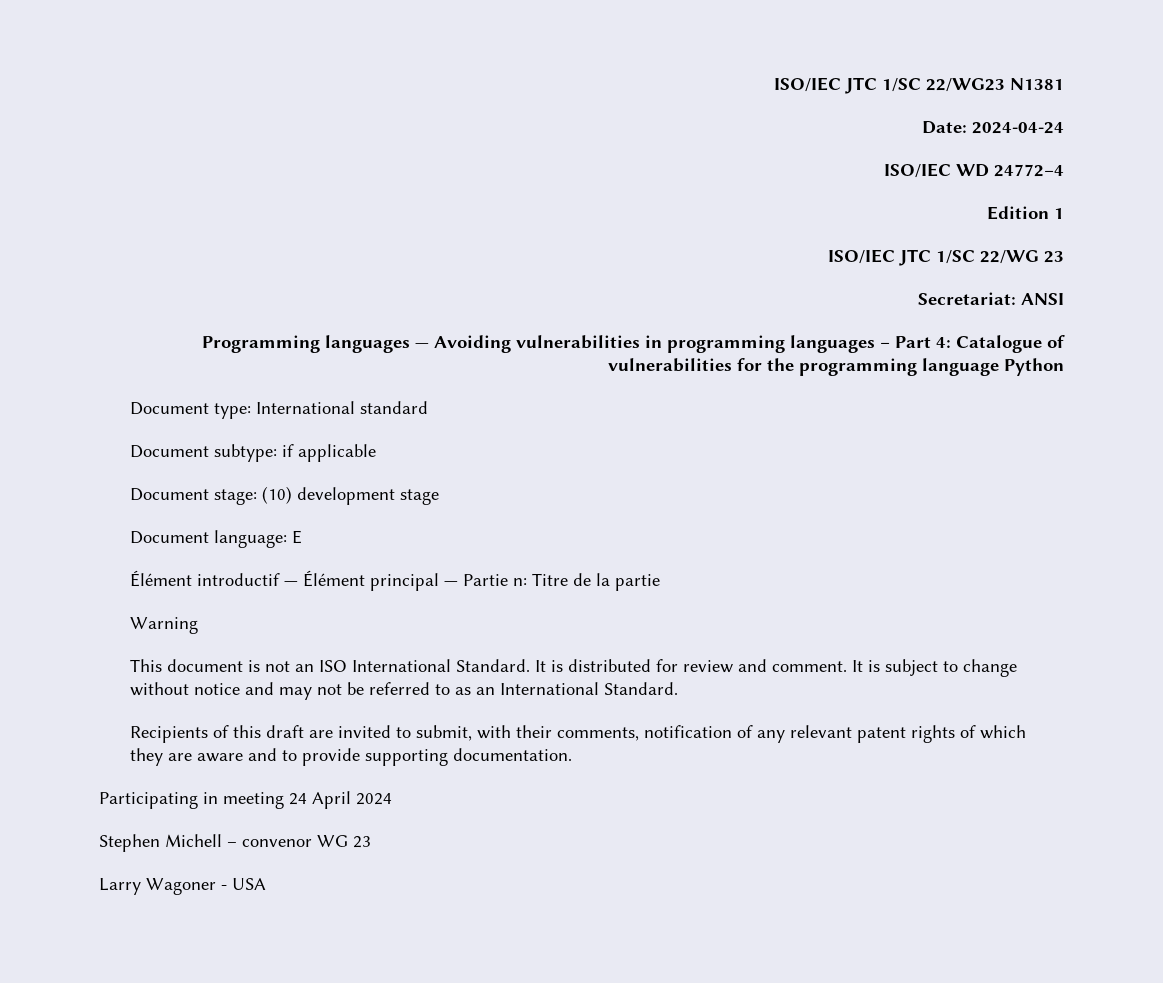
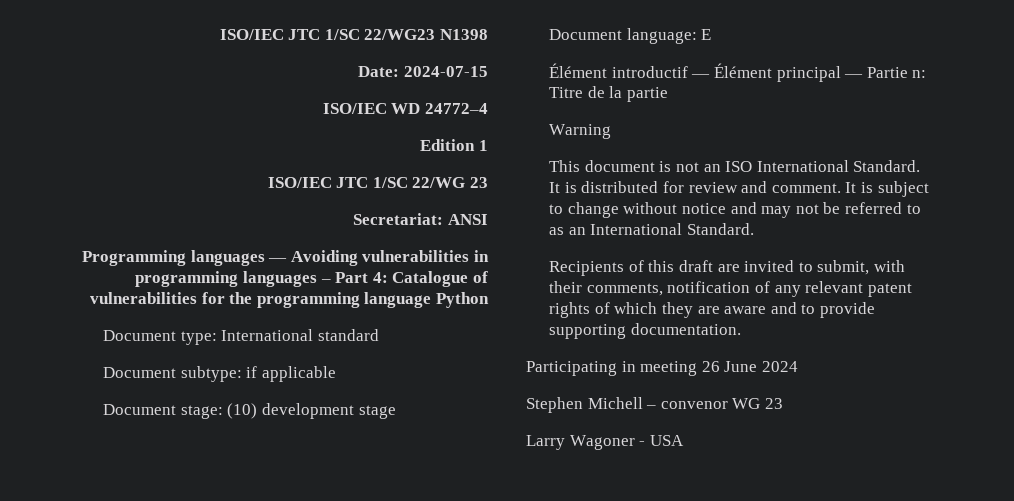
- ISO/IEC JTC 1/SC 22/WG23 N1381
+ ISO/IEC JTC 1/SC 22/WG23 N1398
- Date: 2024-04-24
+ Date: 2024-07-15
- Participating in meeting 24 April 2024
+ Participating in meeting 26 June 2024

